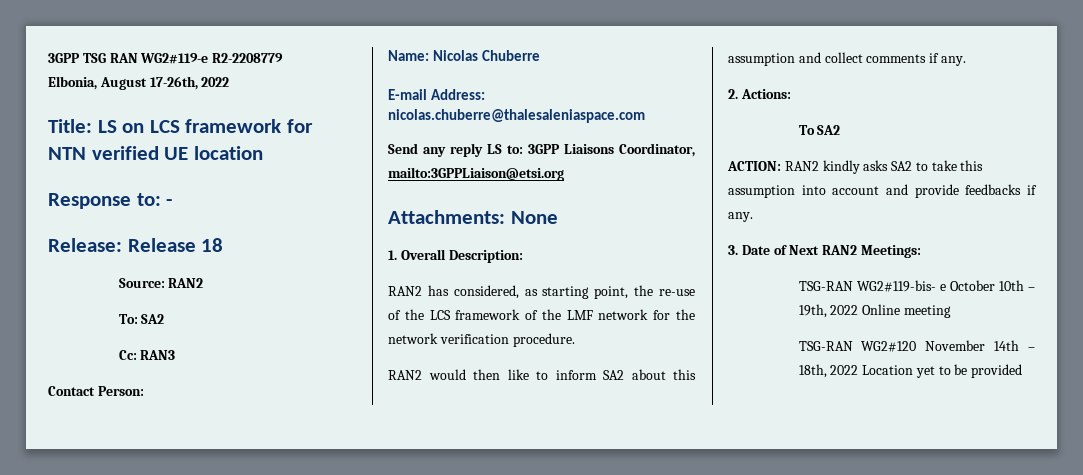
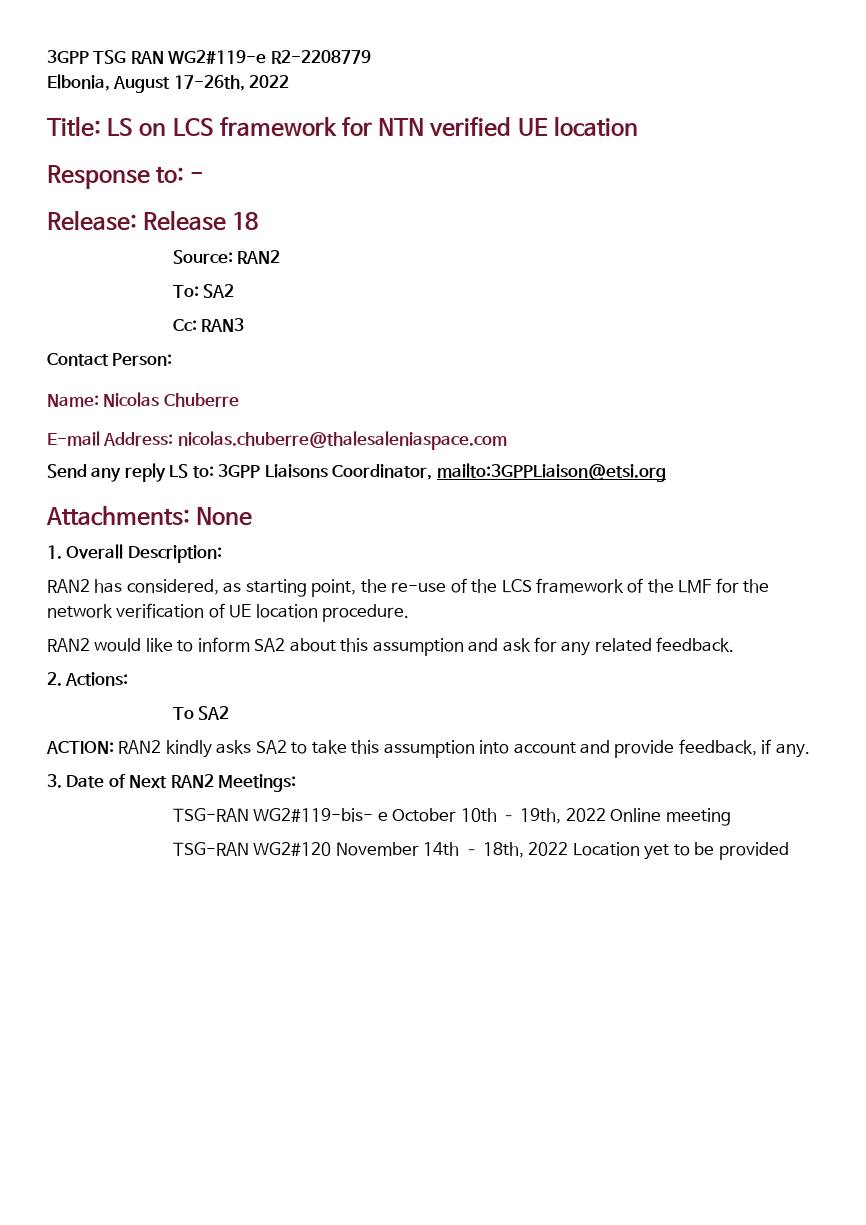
- RAN2 has considered, as starting point, the re-use of the LCS framework of the LMF network for the network verification procedure.
+ RAN2 has considered, as starting point, the re-use of the LCS framework of the LMF for the network verification of UE location procedure.
- RAN2 would then like to inform SA2 about this assumption and collect comments if any.
+ RAN2 would like to inform SA2 about this assumption and ask for any related feedback.
- ACTION: RAN2 kindly asks SA2 to take this assumption into account and provide feedbacks if any.
+ ACTION: RAN2 kindly asks SA2 to take this assumption into account and provide feedback, if any.

